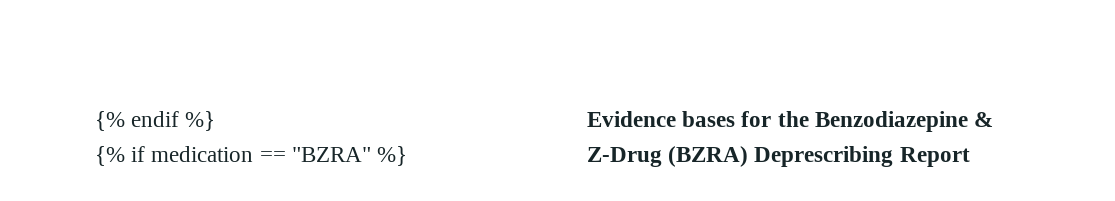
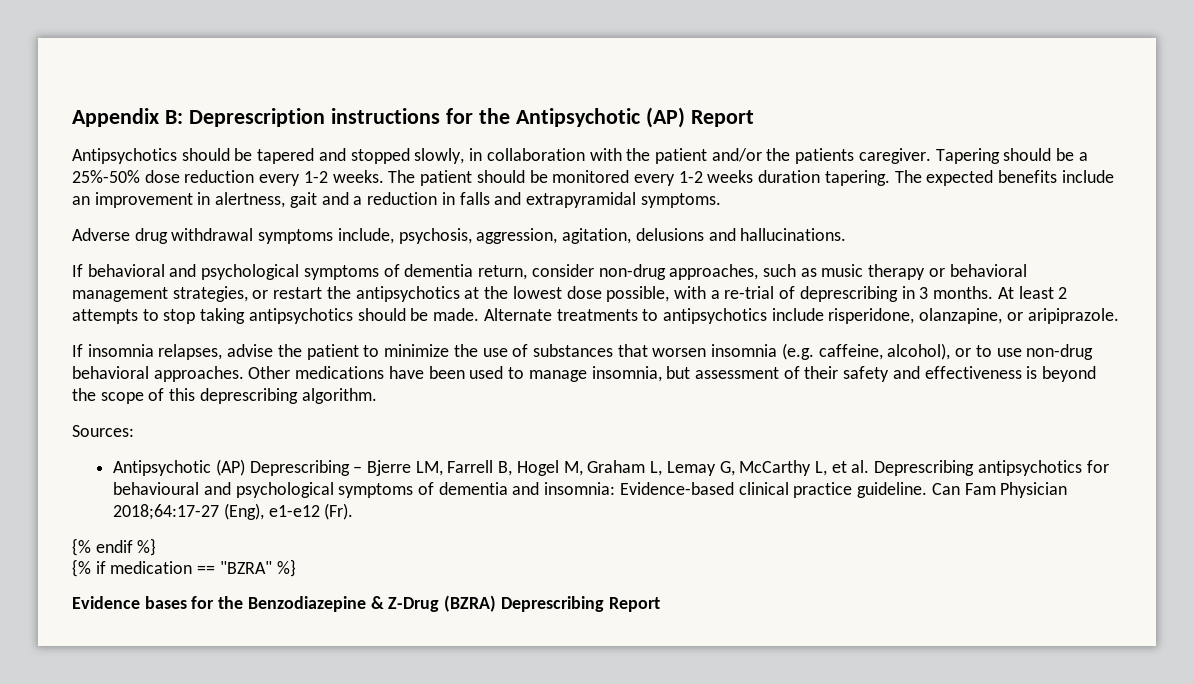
+ Appendix B: Deprescription instructions for the Antipsychotic (AP) Report
+ Antipsychotics should be tapered and stopped slowly, in collaboration with the patient and/or the patients caregiver. Tapering should be a 25%-50% dose reduction every 1-2 weeks. The patient should be monitored every 1-2 weeks duration tapering. The expected benefits include an improvement in alertness, gait and a reduction in falls and extrapyramidal symptoms.
+ Adverse drug withdrawal symptoms include, psychosis, aggression, agitation, delusions and hallucinations.
+ If behavioral and psychological symptoms of dementia return, consider non-drug approaches, such as music therapy or behavioral management strategies, or restart the antipsychotics at the lowest dose possible, with a re-trial of deprescribing in 3 months. At least 2 attempts to stop taking antipsychotics should be made. Alternate treatments to antipsychotics include risperidone, olanzapine, or aripiprazole.
+ If insomnia relapses, advise the patient to minimize the use of substances that worsen insomnia (e.g. caffeine, alcohol), or to use non-drug behavioral approaches. Other medications have been used to manage insomnia, but assessment of their safety and effectiveness is beyond the scope of this deprescribing algorithm.
+ Sources:
+ Antipsychotic (AP) Deprescribing – Bjerre LM, Farrell B, Hogel M, Graham L, Lemay G, McCarthy L, et al. Deprescribing antipsychotics for behavioural and psychological symptoms of dementia and insomnia: Evidence-based clinical practice guideline. Can Fam Physician 2018;64:17-27 (Eng), e1-e12 (Fr).

